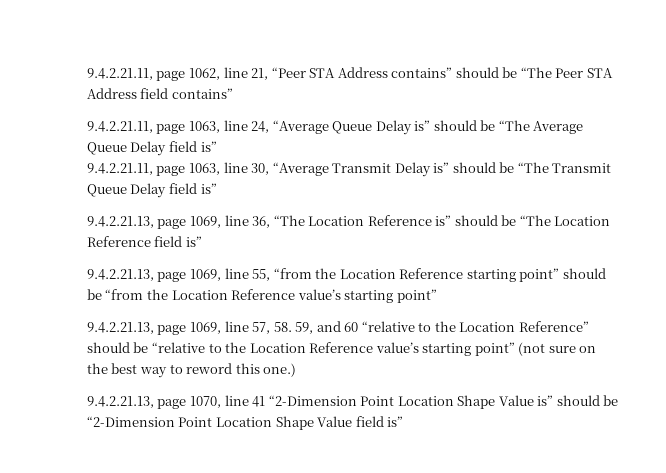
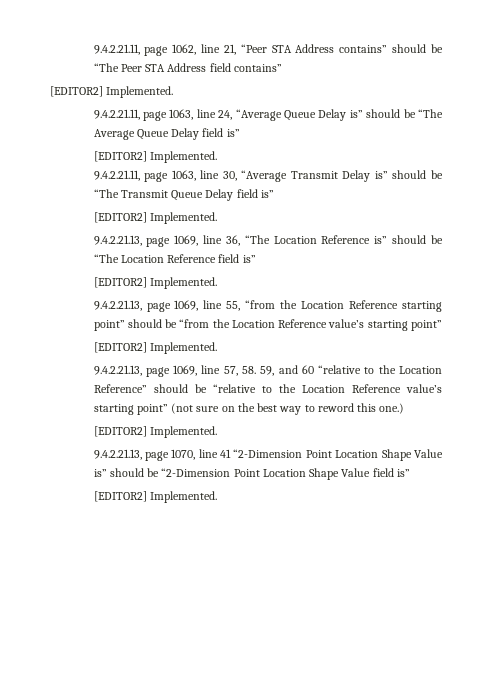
  9.4.2.21.11, page 1062, line 21, “Peer STA Address contains” should be “The Peer STA Address field contains”
+ [EDITOR2] Implemented.
  9.4.2.21.11, page 1063, line 24, “Average Queue Delay is” should be “The Average Queue Delay field is”
+ [EDITOR2] Implemented.
  9.4.2.21.11, page 1063, line 30, “Average Transmit Delay is” should be “The Transmit Queue Delay field is”
+ [EDITOR2] Implemented.
  9.4.2.21.13, page 1069, line 36, “The Location Reference is” should be “The Location Reference field is”
+ [EDITOR2] Implemented.
  9.4.2.21.13, page 1069, line 55, “from the Location Reference starting point” should be “from the Location Reference value’s starting point”
+ [EDITOR2] Implemented.
  9.4.2.21.13, page 1069, line 57, 58. 59, and 60 “relative to the Location Reference” should be “relative to the Location Reference value’s starting point” (not sure on the best way to reword this one.)
+ [EDITOR2] Implemented.
  9.4.2.21.13, page 1070, line 41 “2-Dimension Point Location Shape Value is” should be “2-Dimension Point Location Shape Value field is”
+ [EDITOR2] Implemented.

